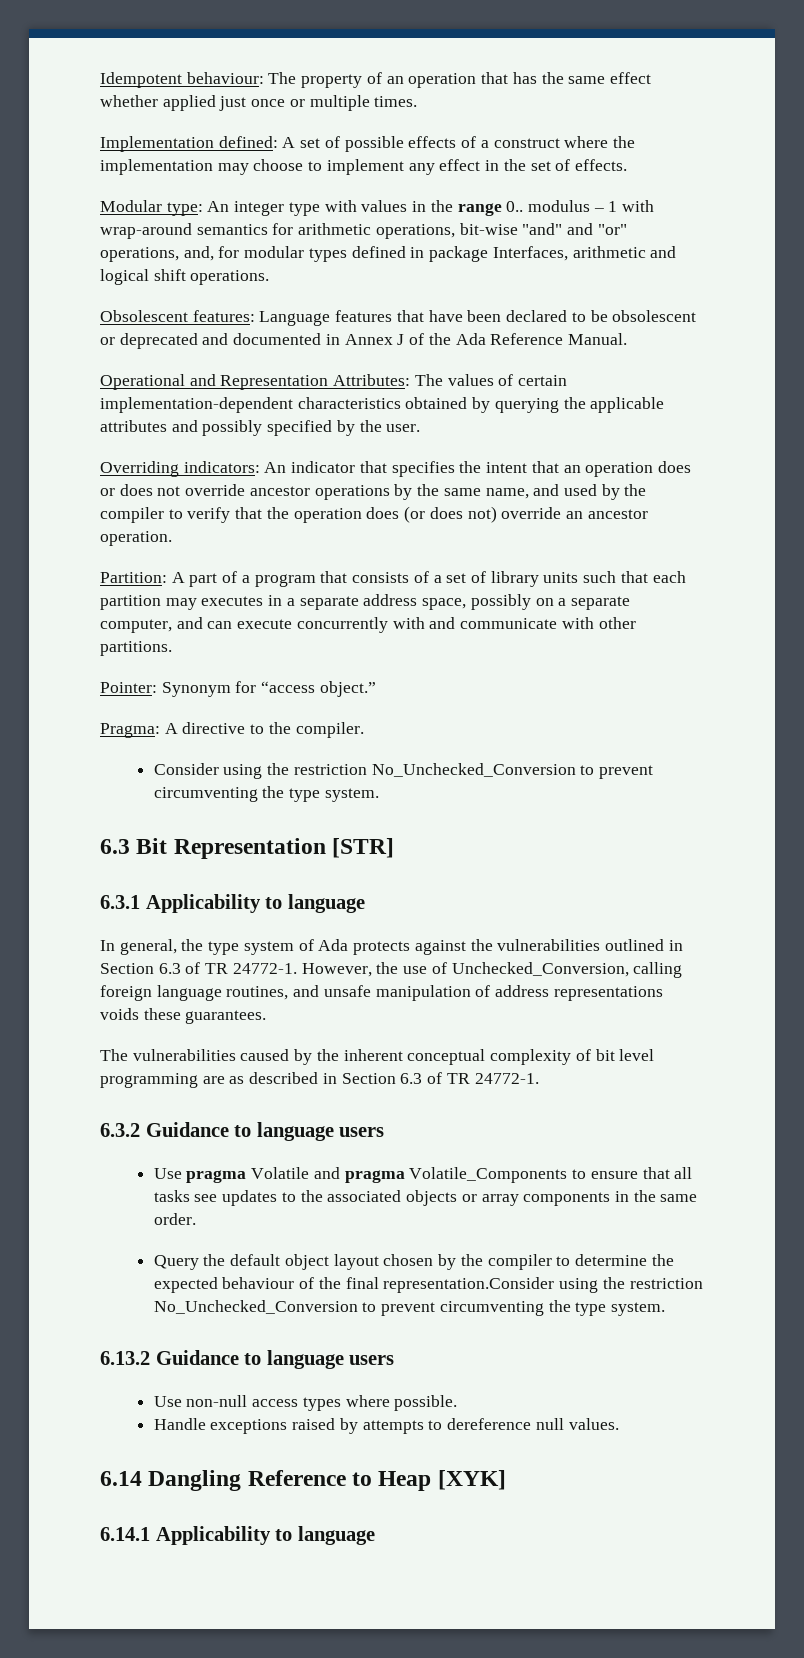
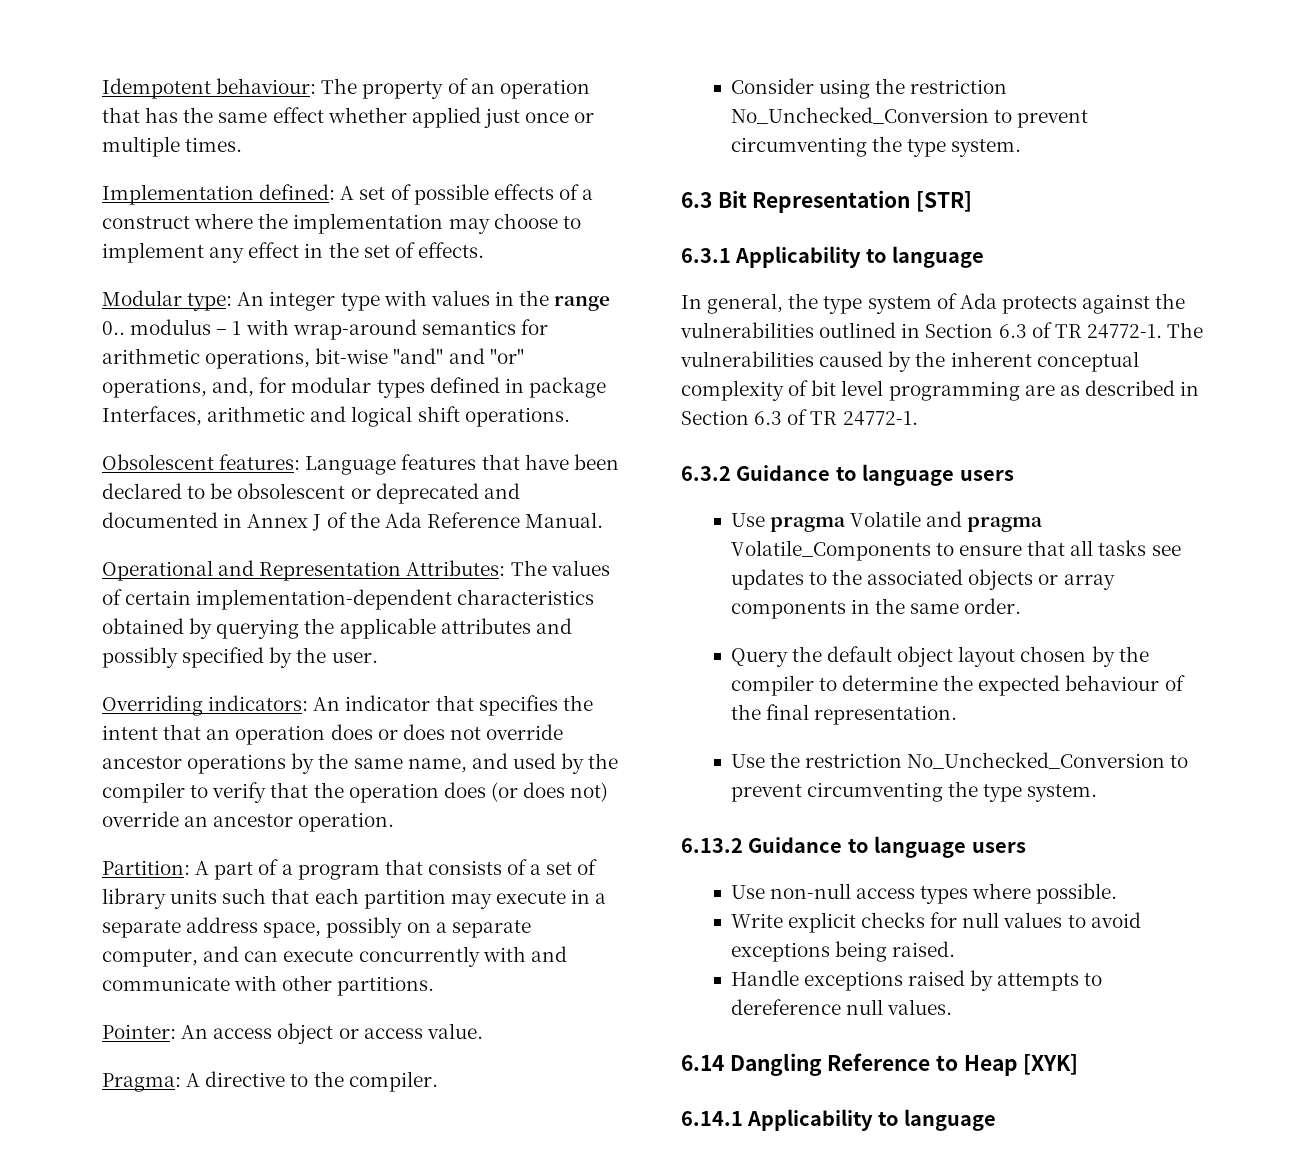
- Partition: A part of a program that consists of a set of library units such that each partition may executes in a separate address space, possibly on a separate computer, and can execute concurrently with and communicate with other partitions.
+ Partition: A part of a program that consists of a set of library units such that each partition may execute in a separate address space, possibly on a separate computer, and can execute concurrently with and communicate with other partitions.
- Pointer: Synonym for “access object.”
+ Pointer: An access object or access value.
- In general, the type system of Ada protects against the vulnerabilities outlined in Section 6.3 of TR 24772-1. However, the use of Unchecked_Conversion, calling foreign language routines, and unsafe manipulation of address representations voids these guarantees.
- The vulnerabilities caused by the inherent conceptual complexity of bit level programming are as described in Section 6.3 of TR 24772-1.
+ In general, the type system of Ada protects against the vulnerabilities outlined in Section 6.3 of TR 24772-1. The vulnerabilities caused by the inherent conceptual complexity of bit level programming are as described in Section 6.3 of TR 24772-1.
- Query the default object layout chosen by the compiler to determine the expected behaviour of the final representation.Consider using the restriction No_Unchecked_Conversion to prevent circumventing the type system.
+ Query the default object layout chosen by the compiler to determine the expected behaviour of the final representation.
+ Use the restriction No_Unchecked_Conversion to prevent circumventing the type system.
+ Write explicit checks for null values to avoid exceptions being raised.

